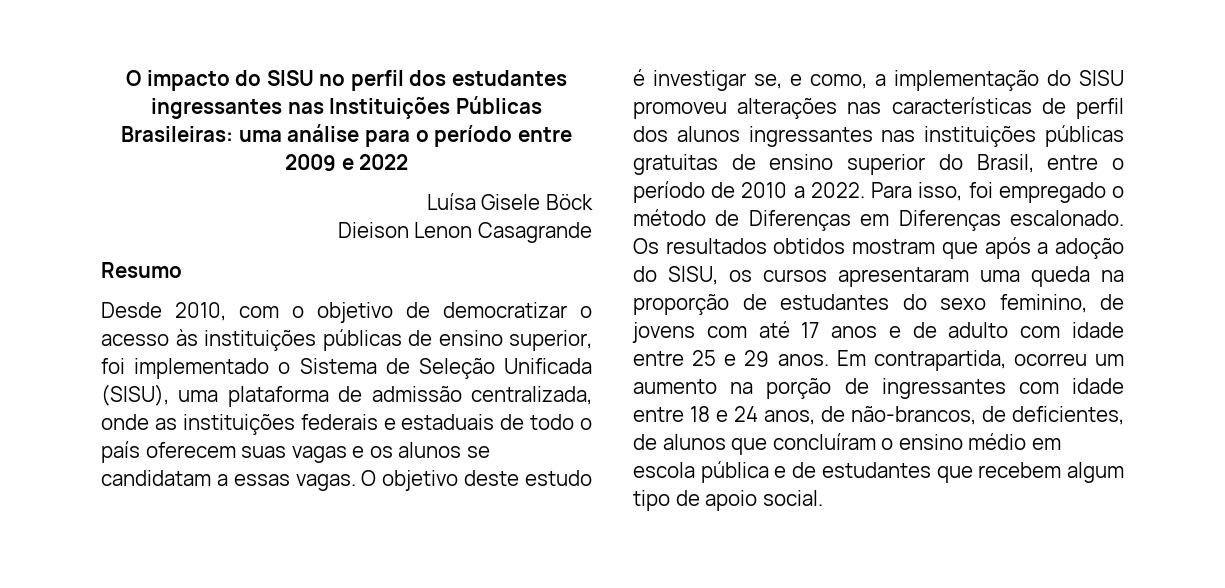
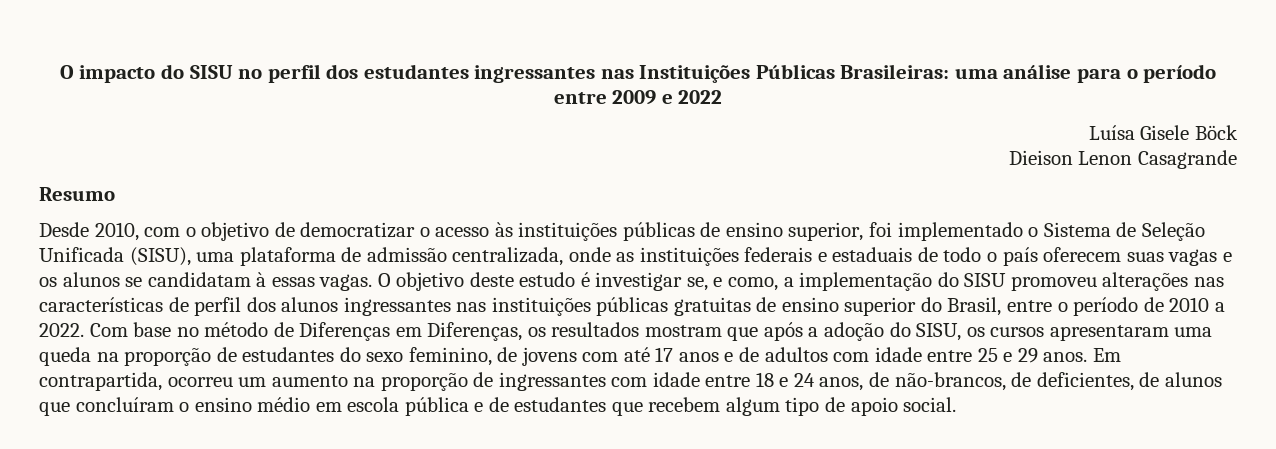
- Desde 2010, com o objetivo de democratizar o acesso às instituições públicas de ensino superior, foi implementado o Sistema de Seleção Unificada (SISU), uma plataforma de admissão centralizada, onde as instituições federais e estaduais de todo o país oferecem suas vagas e os alunos se candidatam a essas vagas.
+ Desde 2010, com o objetivo de democratizar o acesso às instituições públicas de ensino superior, foi implementado o Sistema de Seleção Unificada (SISU), uma plataforma de admissão centralizada, onde as instituições federais e estaduais de todo o país oferecem suas vagas e os alunos se candidatam à essas vagas.
- Para isso, foi empregado o método de Diferenças em Diferenças escalonado. Os resultados obtidos mostram que após a adoção do SISU, os cursos apresentaram uma queda na proporção de estudantes do sexo feminino, de jovens com até 17 anos e de adulto com idade entre 25 e 29 anos.
+ Com base no método de Diferenças em Diferenças, os resultados mostram que após a adoção do SISU, os cursos apresentaram uma queda na proporção de estudantes do sexo feminino, de jovens com até 17 anos e de adultos com idade entre 25 e 29 anos.
- Em contrapartida, ocorreu um aumento na porção de ingressantes com idade entre 18 e 24 anos, de não-brancos, de deficientes, de alunos que concluíram o ensino médio em escola pública e de estudantes que recebem algum tipo de apoio social.
+ Em contrapartida, ocorreu um aumento na proporção de ingressantes com idade entre 18 e 24 anos, de não-brancos, de deficientes, de alunos que concluíram o ensino médio em escola pública e de estudantes que recebem algum tipo de apoio social.

